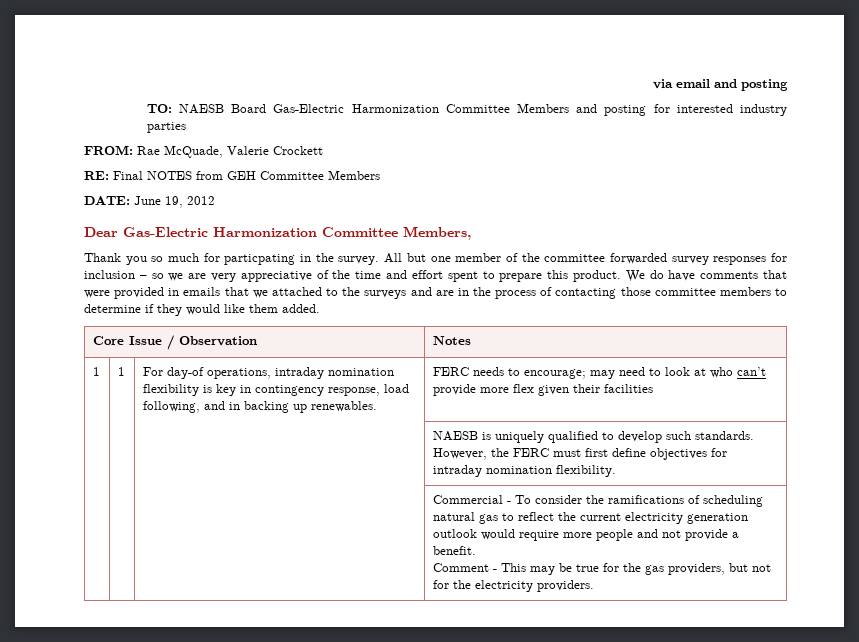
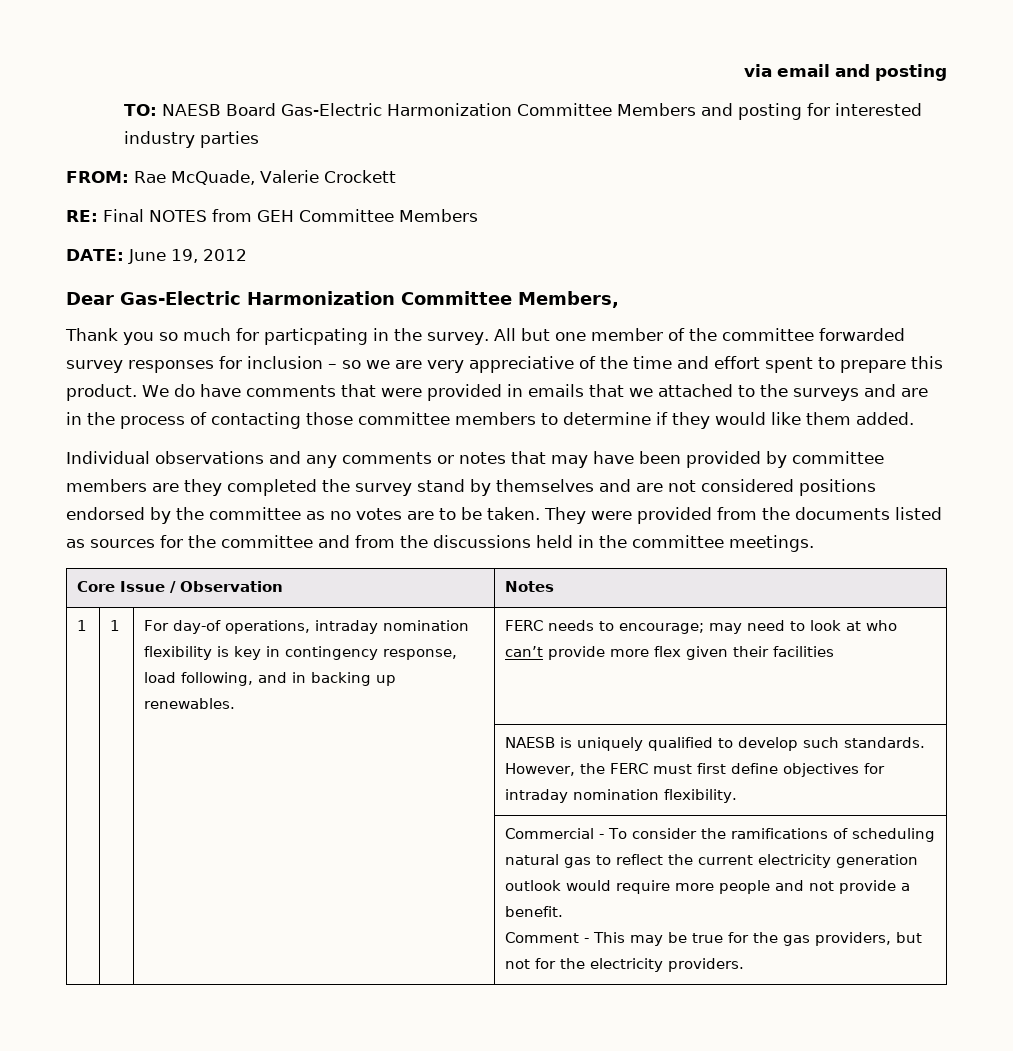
+ Individual observations and any comments or notes that may have been provided by committee members are they completed the survey stand by themselves and are not considered positions endorsed by the committee as no votes are to be taken. They were provided from the documents listed as sources for the committee and from the discussions held in the committee meetings.

